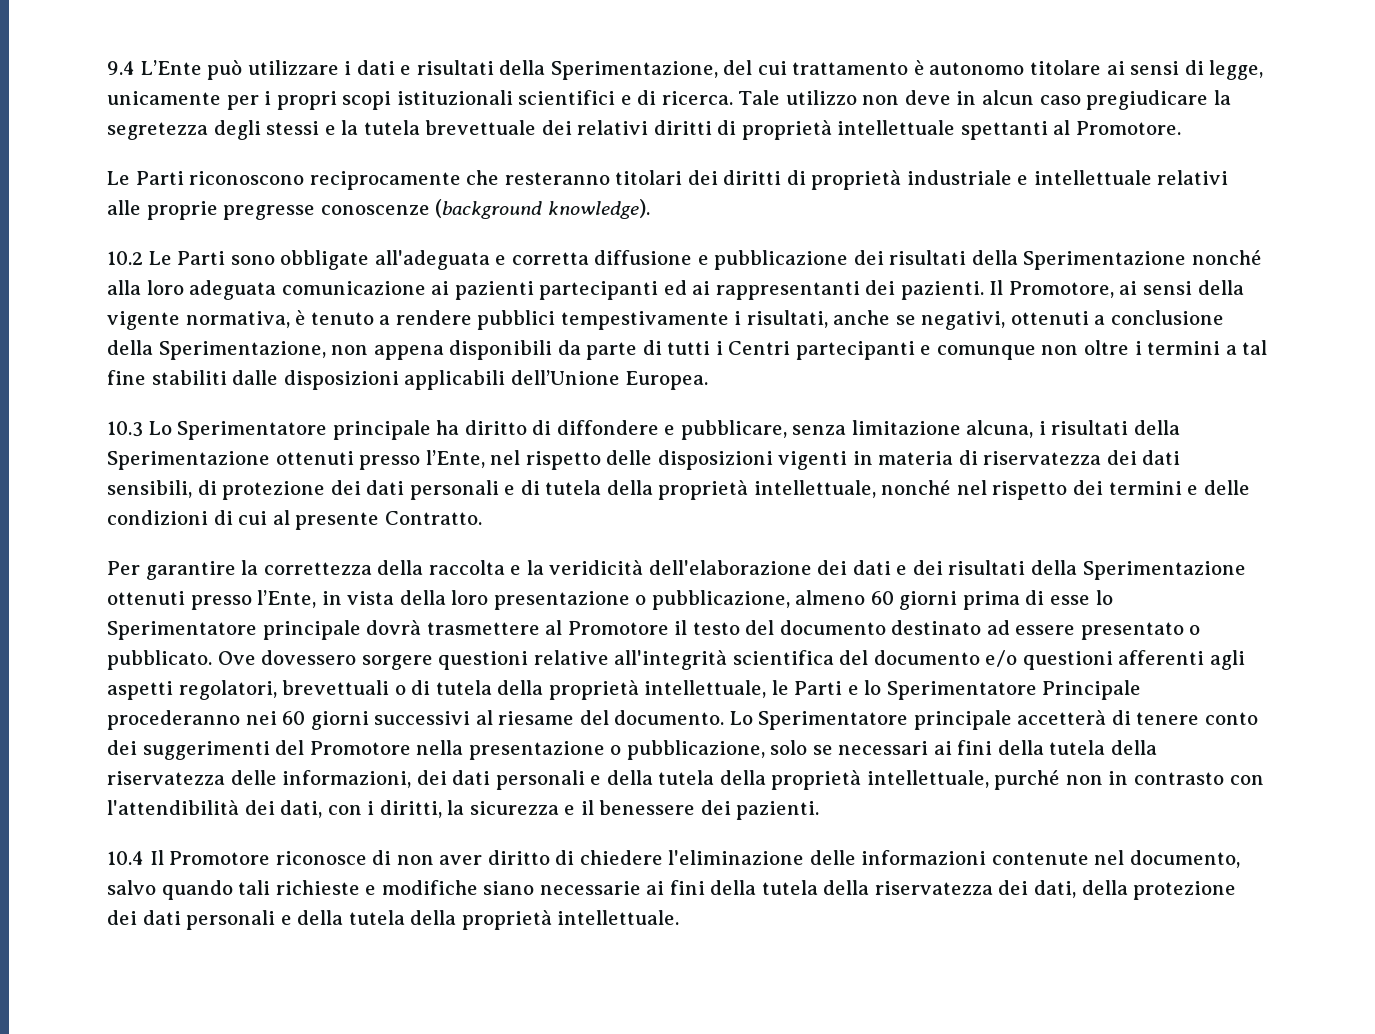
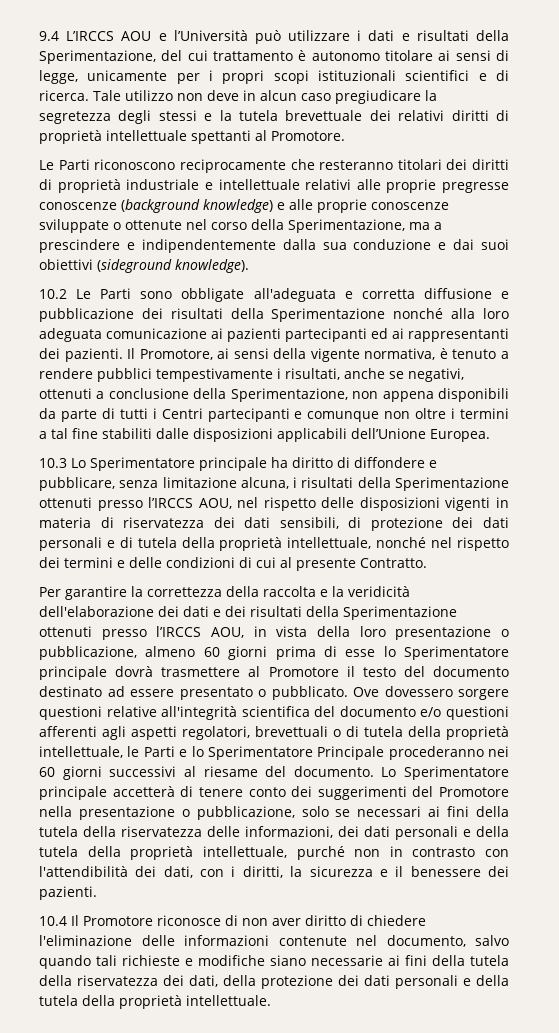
- 9.4 L’Ente può utilizzare i dati e risultati della Sperimentazione, del cui trattamento è autonomo titolare ai sensi di legge, unicamente per i propri scopi istituzionali scientifici e di ricerca.
+ 9.4 L’IRCCS AOU e l’Università può utilizzare i dati e risultati della Sperimentazione, del cui trattamento è autonomo titolare ai sensi di legge, unicamente per i propri scopi istituzionali scientifici e di ricerca.
- Le Parti riconoscono reciprocamente che resteranno titolari dei diritti di proprietà industriale e intellettuale relativi alle proprie pregresse conoscenze (background knowledge).
+ Le Parti riconoscono reciprocamente che resteranno titolari dei diritti di proprietà industriale e intellettuale relativi alle proprie pregresse conoscenze (background knowledge) e alle proprie conoscenze sviluppate o ottenute nel corso della Sperimentazione, ma a prescindere e indipendentemente dalla sua conduzione e dai suoi obiettivi (sideground knowledge).
- 10.3 Lo Sperimentatore principale ha diritto di diffondere e pubblicare, senza limitazione alcuna, i risultati della Sperimentazione ottenuti presso l’Ente, nel rispetto delle disposizioni vigenti in materia di riservatezza dei dati sensibili, di protezione dei dati personali e di tutela della proprietà intellettuale, nonché nel rispetto dei termini e delle condizioni di cui al presente Contratto.
+ 10.3 Lo Sperimentatore principale ha diritto di diffondere e pubblicare, senza limitazione alcuna, i risultati della Sperimentazione ottenuti presso l’IRCCS AOU, nel rispetto delle disposizioni vigenti in materia di riservatezza dei dati sensibili, di protezione dei dati personali e di tutela della proprietà intellettuale, nonché nel rispetto dei termini e delle condizioni di cui al presente Contratto.
- Per garantire la correttezza della raccolta e la veridicità dell'elaborazione dei dati e dei risultati della Sperimentazione ottenuti presso l’Ente, in vista della loro presentazione o pubblicazione, almeno 60 giorni prima di esse lo Sperimentatore principale dovrà trasmettere al Promotore il testo del documento destinato ad essere presentato o pubblicato.
+ Per garantire la correttezza della raccolta e la veridicità dell'elaborazione dei dati e dei risultati della Sperimentazione ottenuti presso l’IRCCS AOU, in vista della loro presentazione o pubblicazione, almeno 60 giorni prima di esse lo Sperimentatore principale dovrà trasmettere al Promotore il testo del documento destinato ad essere presentato o pubblicato.

